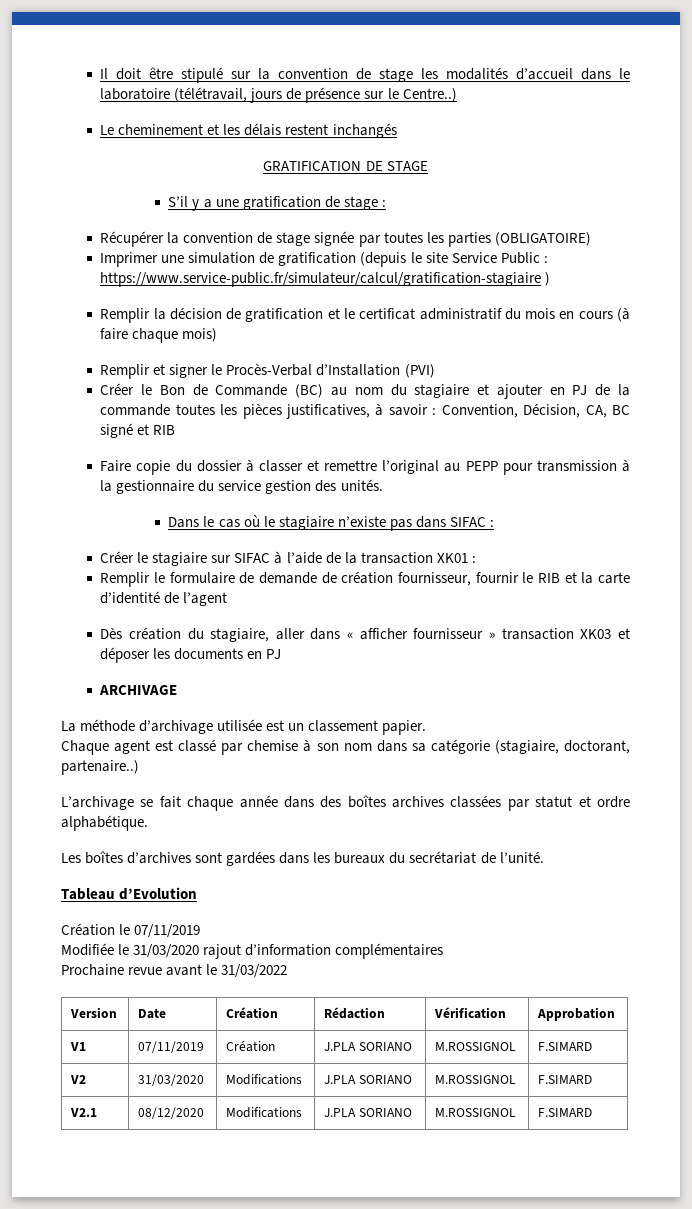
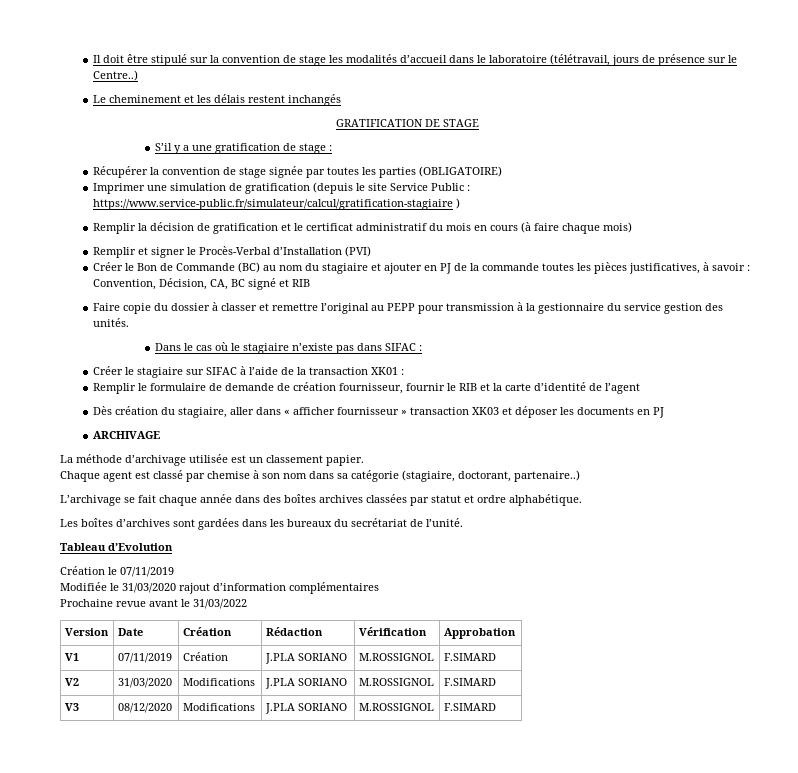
- V2.1 | 08/12/2020 | Modifications | J.PLA SORIANO | M.ROSSIGNOL | F.SIMARD
+ V3 | 08/12/2020 | Modifications | J.PLA SORIANO | M.ROSSIGNOL | F.SIMARD

